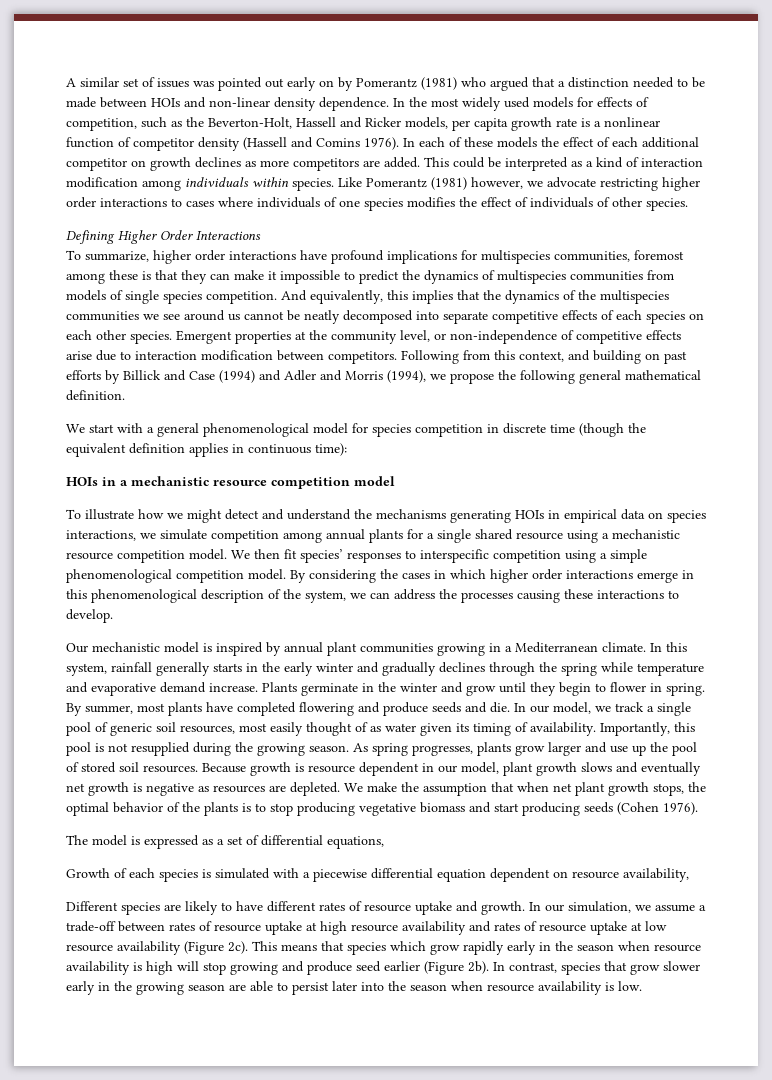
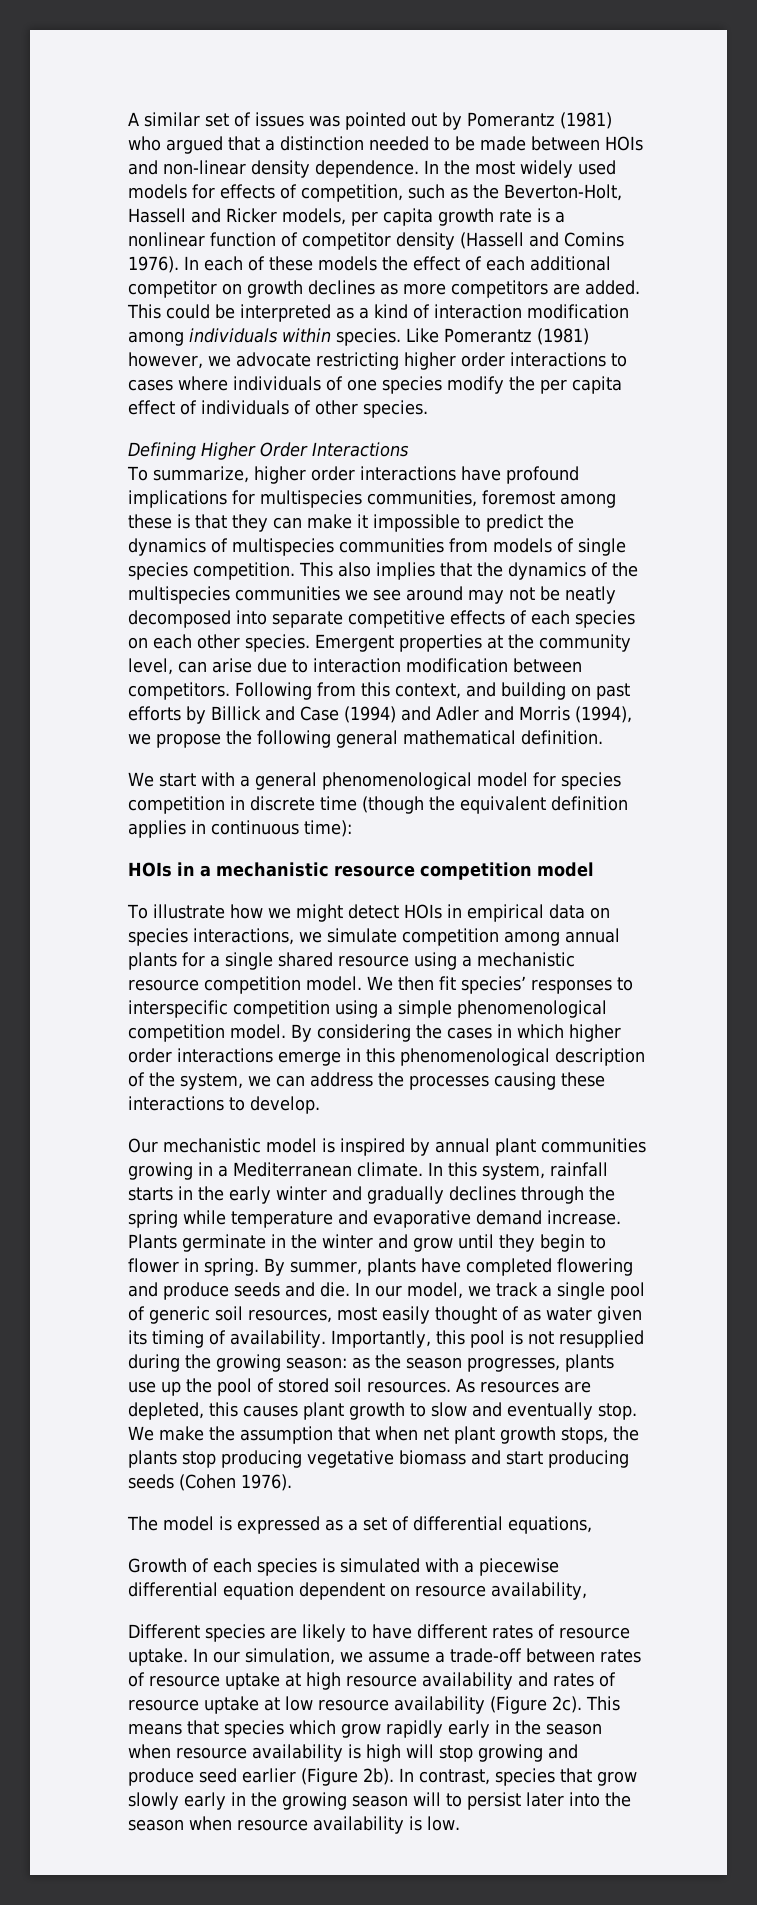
- A similar set of issues was pointed out early on by Pomerantz (1981) who argued that a distinction needed to be made between HOIs and non-linear density dependence.
+ A similar set of issues was pointed out by Pomerantz (1981) who argued that a distinction needed to be made between HOIs and non-linear density dependence.
- Like Pomerantz (1981) however, we advocate restricting higher order interactions to cases where individuals of one species modifies the effect of individuals of other species.
+ Like Pomerantz (1981) however, we advocate restricting higher order interactions to cases where individuals of one species modify the per capita effect of individuals of other species.
- And equivalently, this implies that the dynamics of the multispecies communities we see around us cannot be neatly decomposed into separate competitive effects of each species on each other species.
+ This also implies that the dynamics of the multispecies communities we see around may not be neatly decomposed into separate competitive effects of each species on each other species.
- Emergent properties at the community level, or non-independence of competitive effects arise due to interaction modification between competitors.
+ Emergent properties at the community level, can arise due to interaction modification between competitors.
- To illustrate how we might detect and understand the mechanisms generating HOIs in empirical data on species interactions, we simulate competition among annual plants for a single shared resource using a mechanistic resource competition model.
+ To illustrate how we might detect HOIs in empirical data on species interactions, we simulate competition among annual plants for a single shared resource using a mechanistic resource competition model.
- In this system, rainfall generally starts in the early winter and gradually declines through the spring while temperature and evaporative demand increase.
+ In this system, rainfall starts in the early winter and gradually declines through the spring while temperature and evaporative demand increase.
- By summer, most plants have completed flowering and produce seeds and die.
+ By summer, plants have completed flowering and produce seeds and die.
- Importantly, this pool is not resupplied during the growing season. As spring progresses, plants grow larger and use up the pool of stored soil resources.
+ Importantly, this pool is not resupplied during the growing season: as the season progresses, plants use up the pool of stored soil resources.
- Because growth is resource dependent in our model, plant growth slows and eventually net growth is negative as resources are depleted.
+ As resources are depleted, this causes plant growth to slow and eventually stop.
- We make the assumption that when net plant growth stops, the optimal behavior of the plants is to stop producing vegetative biomass and start producing seeds (Cohen 1976).
+ We make the assumption that when net plant growth stops, the plants stop producing vegetative biomass and start producing seeds (Cohen 1976).
- Different species are likely to have different rates of resource uptake and growth.
+ Different species are likely to have different rates of resource uptake.
- In contrast, species that grow slower early in the growing season are able to persist later into the season when resource availability is low.
+ In contrast, species that grow slowly early in the growing season will to persist later into the season when resource availability is low.

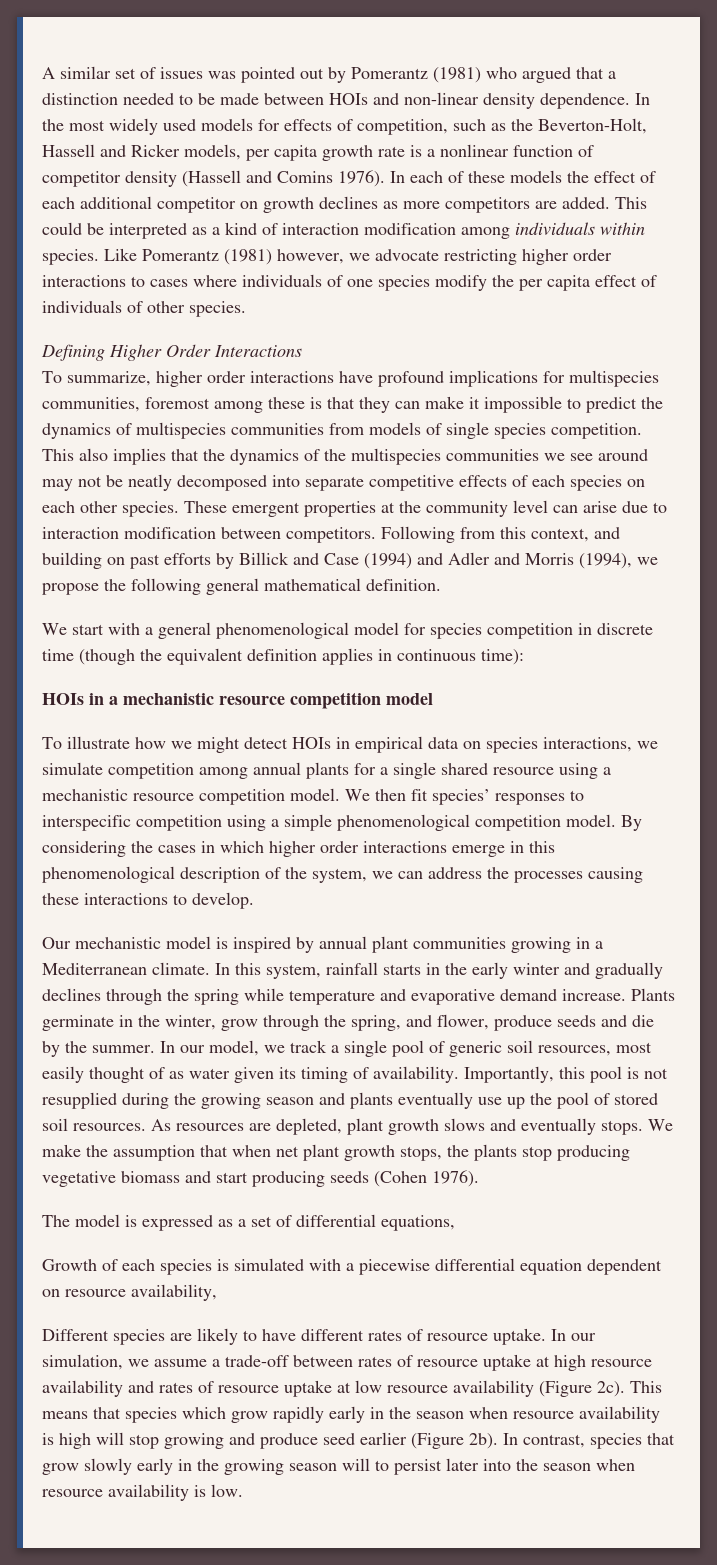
- Emergent properties at the community level, can arise due to interaction modification between competitors.
+ These emergent properties at the community level can arise due to interaction modification between competitors.
- Plants germinate in the winter and grow until they begin to flower in spring. By summer, plants have completed flowering and produce seeds and die.
+ Plants germinate in the winter, grow through the spring, and flower, produce seeds and die by the summer.
- Importantly, this pool is not resupplied during the growing season: as the season progresses, plants use up the pool of stored soil resources.
+ Importantly, this pool is not resupplied during the growing season and plants eventually use up the pool of stored soil resources.
- As resources are depleted, this causes plant growth to slow and eventually stop.
+ As resources are depleted, plant growth slows and eventually stops.

